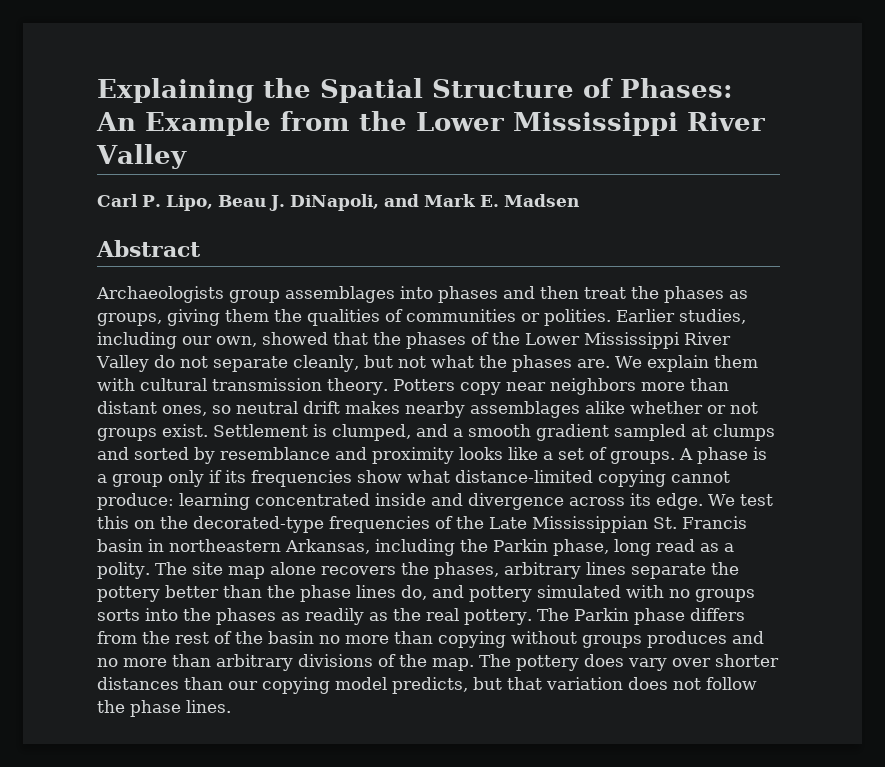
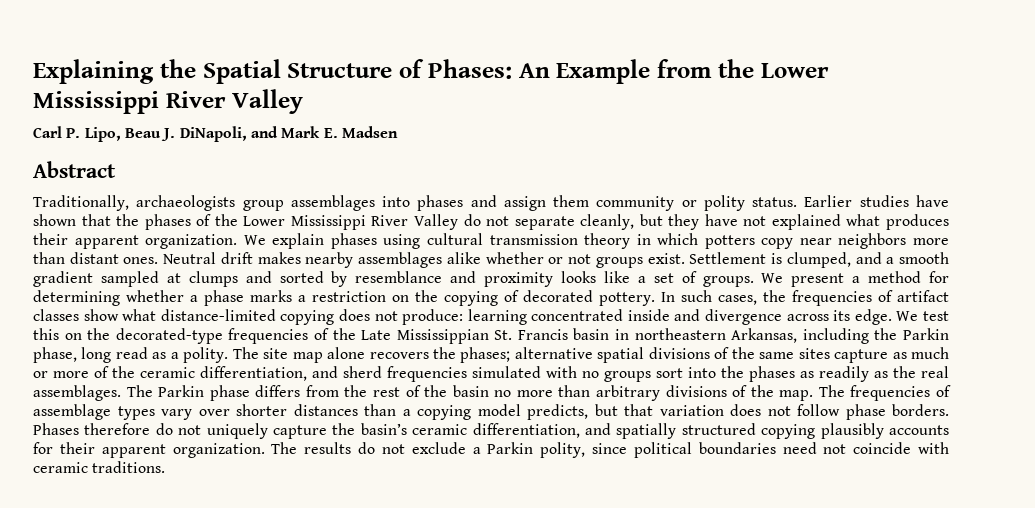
- Archaeologists group assemblages into phases and then treat the phases as groups, giving them the qualities of communities or polities. Earlier studies, including our own, showed that the phases of the Lower Mississippi River Valley do not separate cleanly, but not what the phases are. We explain them with cultural transmission theory. Potters copy near neighbors more than distant ones, so neutral drift makes nearby assemblages alike whether or not groups exist.
+ Traditionally, archaeologists group assemblages into phases and assign them community or polity status. Earlier studies have shown that the phases of the Lower Mississippi River Valley do not separate cleanly, but they have not explained what produces their apparent organization. We explain phases using cultural transmission theory in which potters copy near neighbors more than distant ones. Neutral drift makes nearby assemblages alike whether or not groups exist.
- A phase is a group only if its frequencies show what distance-limited copying cannot produce: learning concentrated inside and divergence across its edge.
+ We present a method for determining whether a phase marks a restriction on the copying of decorated pottery. In such cases, the frequencies of artifact classes show what distance-limited copying does not produce: learning concentrated inside and divergence across its edge.
- The site map alone recovers the phases, arbitrary lines separate the pottery better than the phase lines do, and pottery simulated with no groups sorts into the phases as readily as the real pottery.
+ The site map alone recovers the phases; alternative spatial divisions of the same sites capture as much or more of the ceramic differentiation, and sherd frequencies simulated with no groups sort into the phases as readily as the real assemblages.
- The Parkin phase differs from the rest of the basin no more than copying without groups produces and no more than arbitrary divisions of the map.
+ The Parkin phase differs from the rest of the basin no more than arbitrary divisions of the map.
- The pottery does vary over shorter distances than our copying model predicts, but that variation does not follow the phase lines.
+ The frequencies of assemblage types vary over shorter distances than a copying model predicts, but that variation does not follow phase borders. Phases therefore do not uniquely capture the basin’s ceramic differentiation, and spatially structured copying plausibly accounts for their apparent organization. The results do not exclude a Parkin polity, since political boundaries need not coincide with ceramic traditions.

